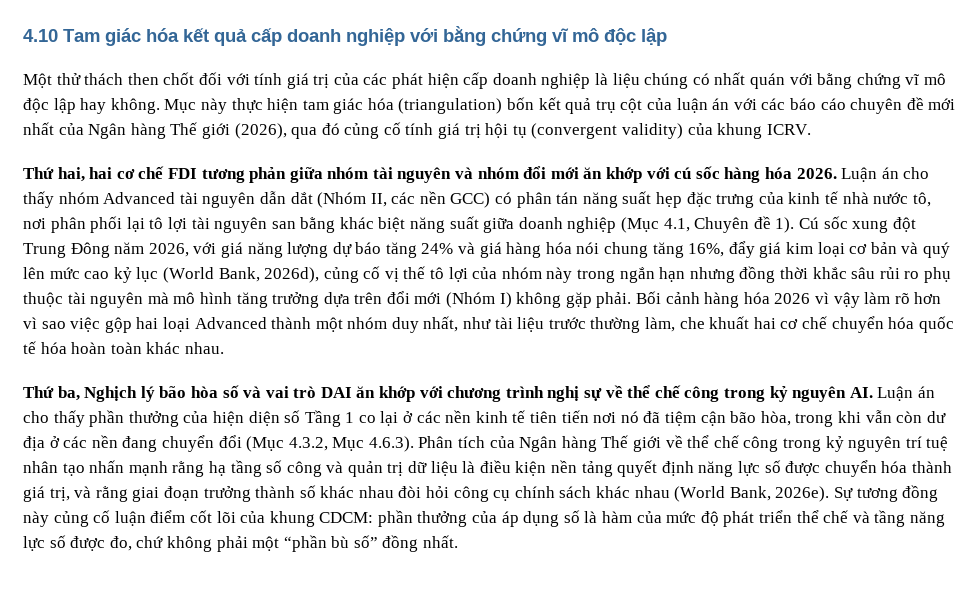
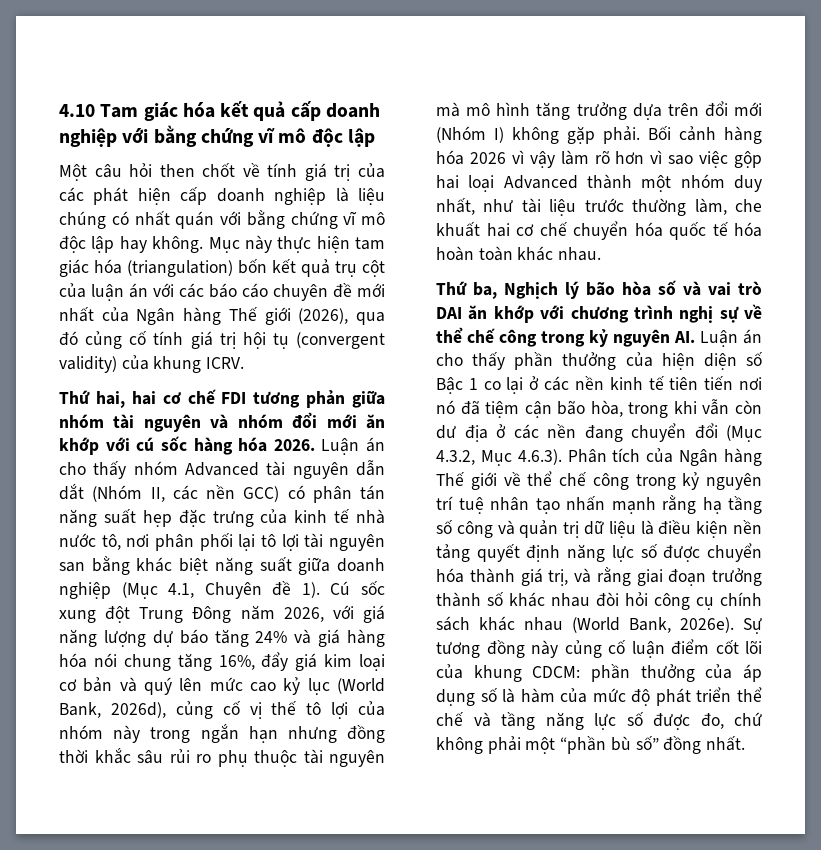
- Một thử thách then chốt đối với tính giá trị của các phát hiện cấp doanh nghiệp là liệu chúng có nhất quán với bằng chứng vĩ mô độc lập hay không.
+ Một câu hỏi then chốt về tính giá trị của các phát hiện cấp doanh nghiệp là liệu chúng có nhất quán với bằng chứng vĩ mô độc lập hay không.
- Thứ ba, Nghịch lý bão hòa số và vai trò DAI ăn khớp với chương trình nghị sự về thể chế công trong kỷ nguyên AI. Luận án cho thấy phần thưởng của hiện diện số Tầng 1 co lại ở các nền kinh tế tiên tiến nơi nó đã tiệm cận bão hòa, trong khi vẫn còn dư địa ở các nền đang chuyển đổi (Mục 4.3.2, Mục 4.6.3). Phân tích của Ngân hàng Thế giới về thể chế công trong kỷ nguyên trí tuệ nhân tạo nhấn mạnh rằng hạ tầng số công và quản trị dữ liệu là điều kiện nền tảng quyết định năng lực số được chuyển hóa thành giá trị, và rằng giai đoạn trưởng thành số khác nhau đòi hỏi công cụ chính sách khác nhau (World Bank, 2026e).
+ Thứ ba, Nghịch lý bão hòa số và vai trò DAI ăn khớp với chương trình nghị sự về thể chế công trong kỷ nguyên AI. Luận án cho thấy phần thưởng của hiện diện số Bậc 1 co lại ở các nền kinh tế tiên tiến nơi nó đã tiệm cận bão hòa, trong khi vẫn còn dư địa ở các nền đang chuyển đổi (Mục 4.3.2, Mục 4.6.3). Phân tích của Ngân hàng Thế giới về thể chế công trong kỷ nguyên trí tuệ nhân tạo nhấn mạnh rằng hạ tầng số công và quản trị dữ liệu là điều kiện nền tảng quyết định năng lực số được chuyển hóa thành giá trị, và rằng giai đoạn trưởng thành số khác nhau đòi hỏi công cụ chính sách khác nhau (World Bank, 2026e).

